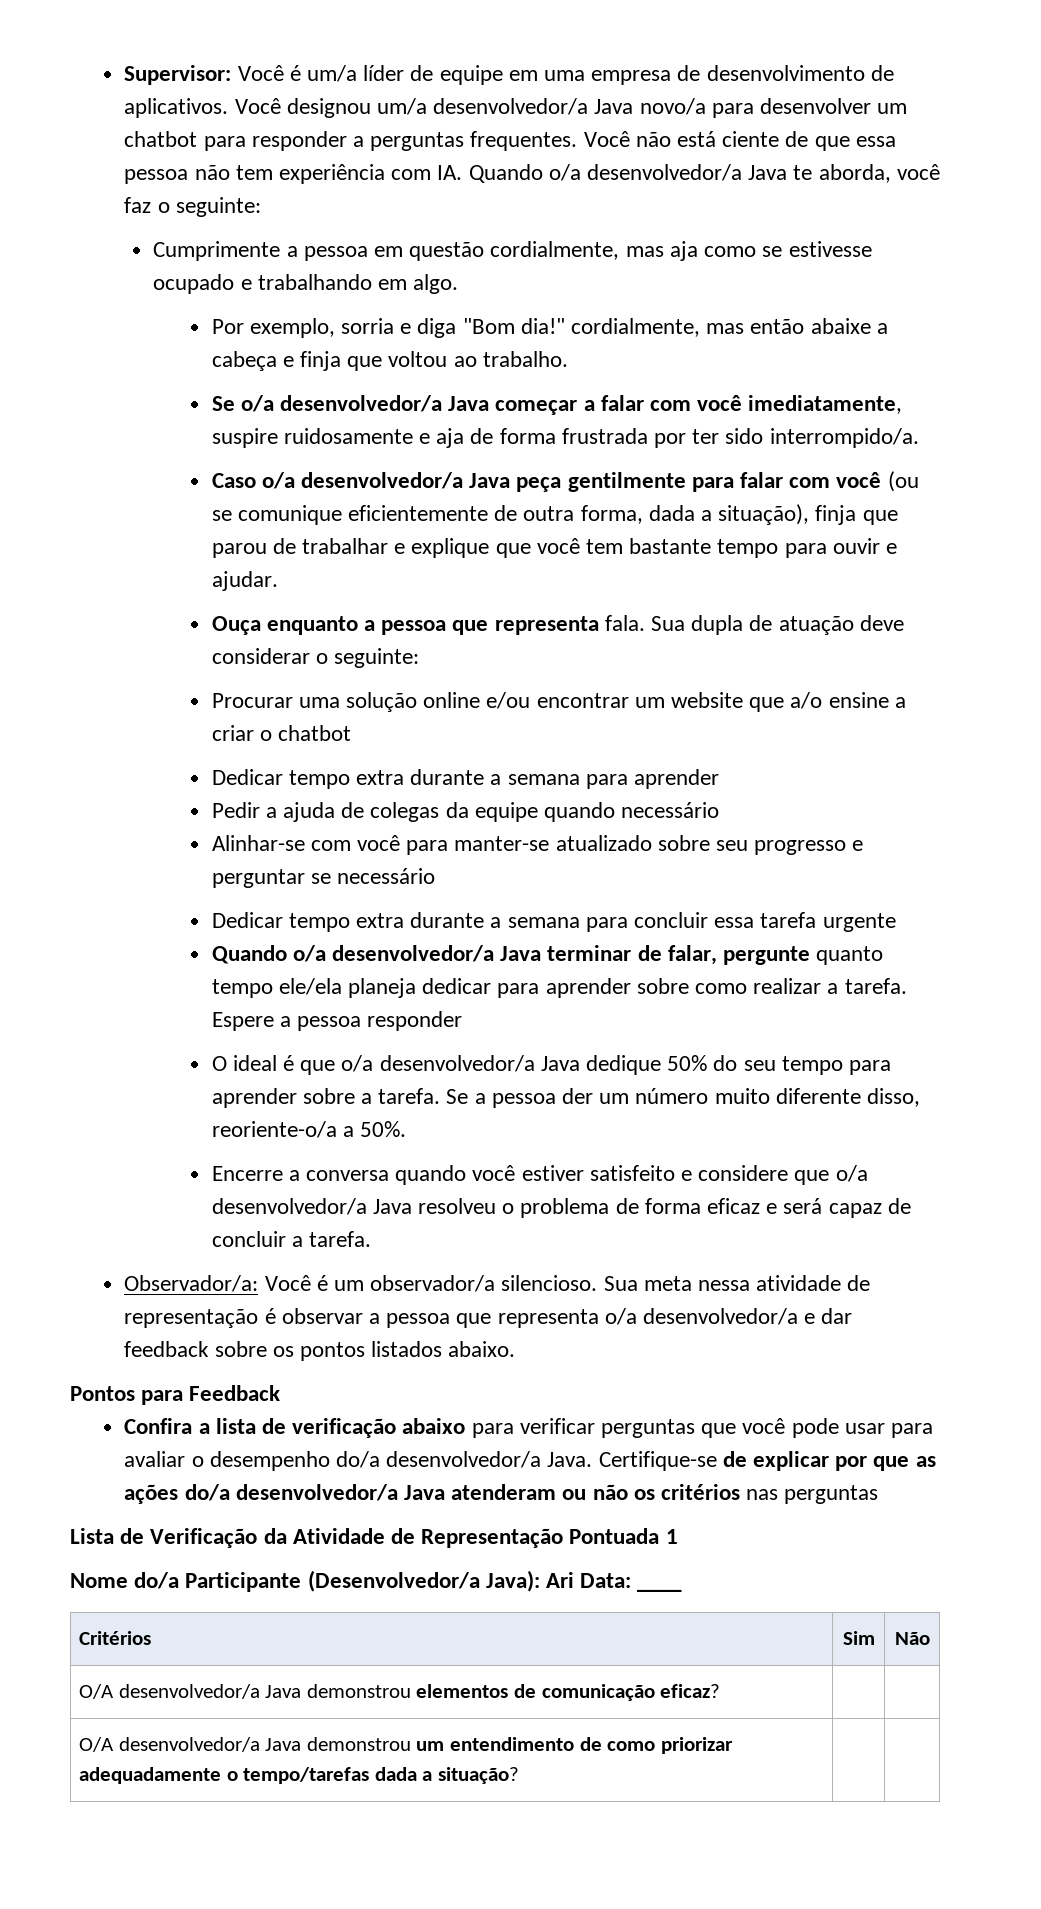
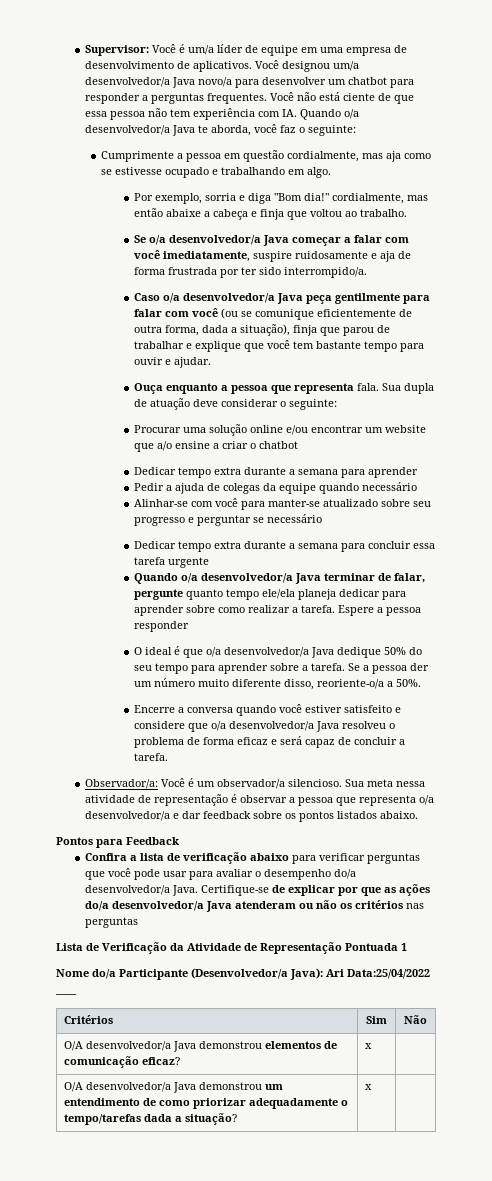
- Nome do/a Participante (Desenvolvedor/a Java): Ari Data: ____
+ Nome do/a Participante (Desenvolvedor/a Java): Ari Data:25/04/2022 ____
- O/A desenvolvedor/a Java demonstrou elementos de comunicação eficaz? | |
+ O/A desenvolvedor/a Java demonstrou elementos de comunicação eficaz? | x |
- O/A desenvolvedor/a Java demonstrou um entendimento de como priorizar adequadamente o tempo/tarefas dada a situação? | |
+ O/A desenvolvedor/a Java demonstrou um entendimento de como priorizar adequadamente o tempo/tarefas dada a situação? | x |

